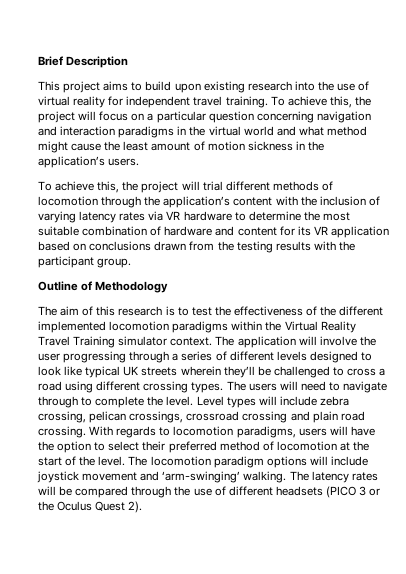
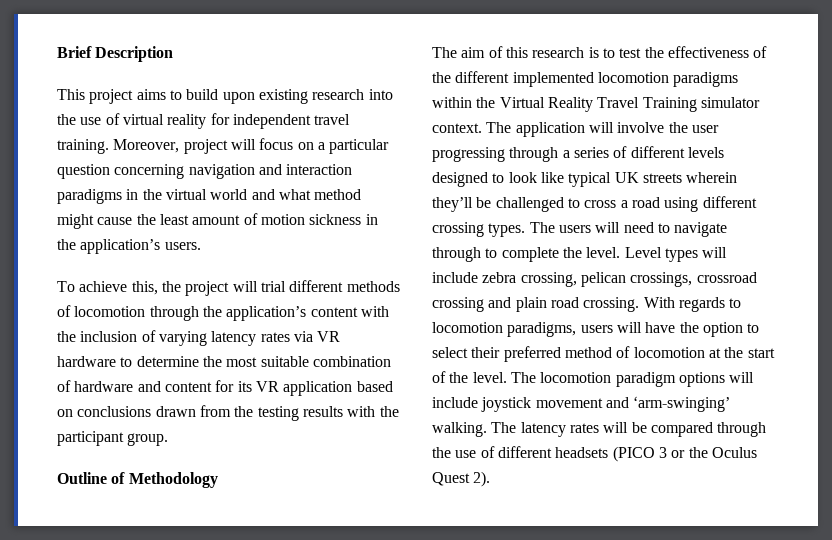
- To achieve this, the project will focus on a particular question concerning navigation and interaction paradigms in the virtual world and what method might cause the least amount of motion sickness in the application’s users.
+ Moreover, project will focus on a particular question concerning navigation and interaction paradigms in the virtual world and what method might cause the least amount of motion sickness in the application’s users.

